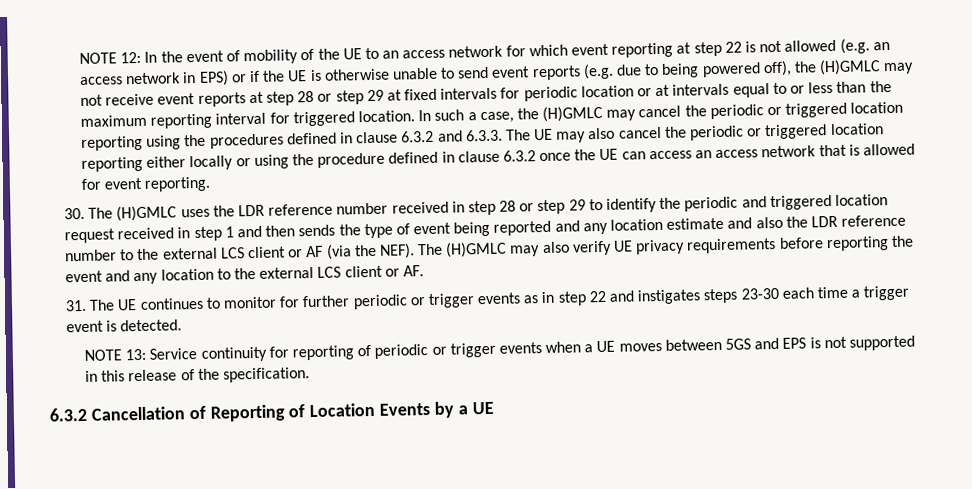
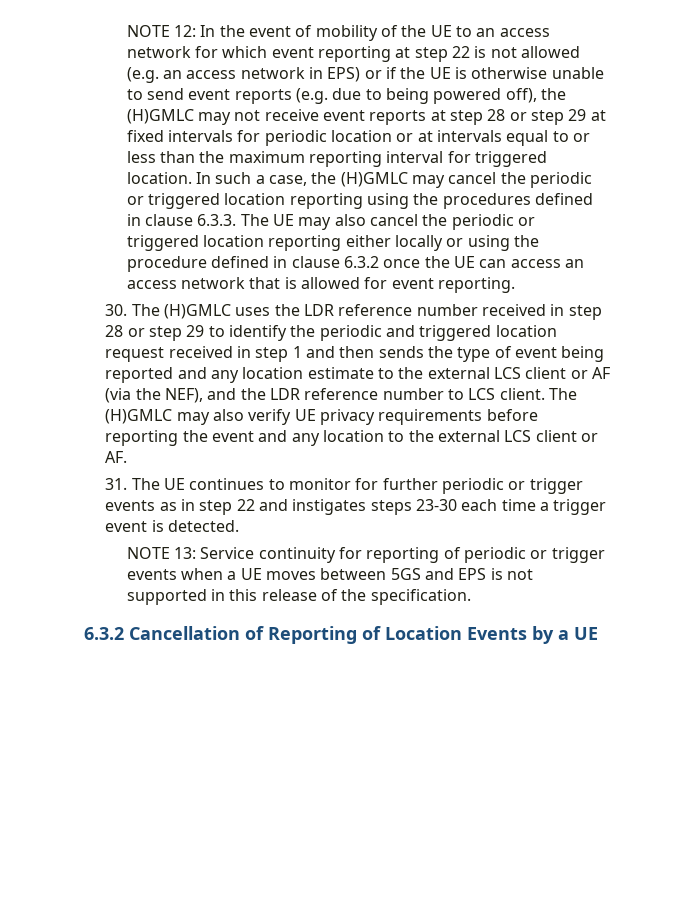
- In such a case, the (H)GMLC may cancel the periodic or triggered location reporting using the procedures defined in clause 6.3.2 and 6.3.3. The UE may also cancel the periodic or triggered location reporting either locally or using the procedure defined in clause 6.3.2 once the UE can access an access network that is allowed for event reporting.
+ In such a case, the (H)GMLC may cancel the periodic or triggered location reporting using the procedures defined in clause 6.3.3. The UE may also cancel the periodic or triggered location reporting either locally or using the procedure defined in clause 6.3.2 once the UE can access an access network that is allowed for event reporting.
- 30. The (H)GMLC uses the LDR reference number received in step 28 or step 29 to identify the periodic and triggered location request received in step 1 and then sends the type of event being reported and any location estimate and also the LDR reference number to the external LCS client or AF (via the NEF).
+ 30. The (H)GMLC uses the LDR reference number received in step 28 or step 29 to identify the periodic and triggered location request received in step 1 and then sends the type of event being reported and any location estimate to the external LCS client or AF (via the NEF), and the LDR reference number to LCS client.

